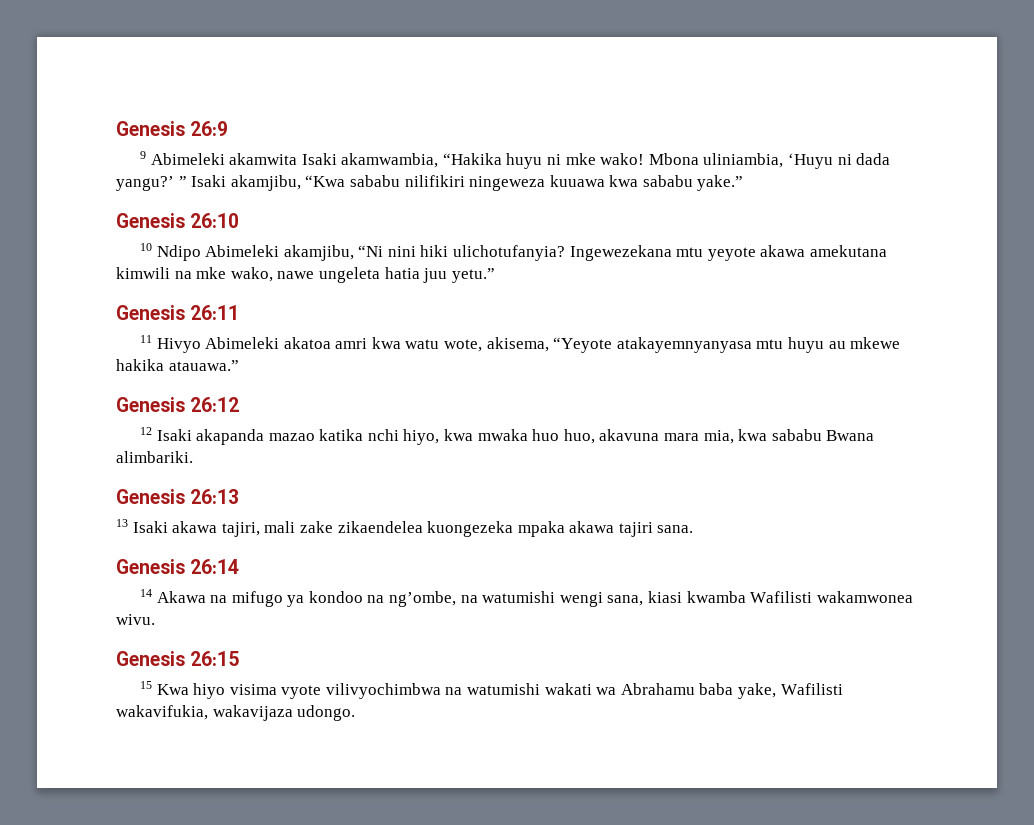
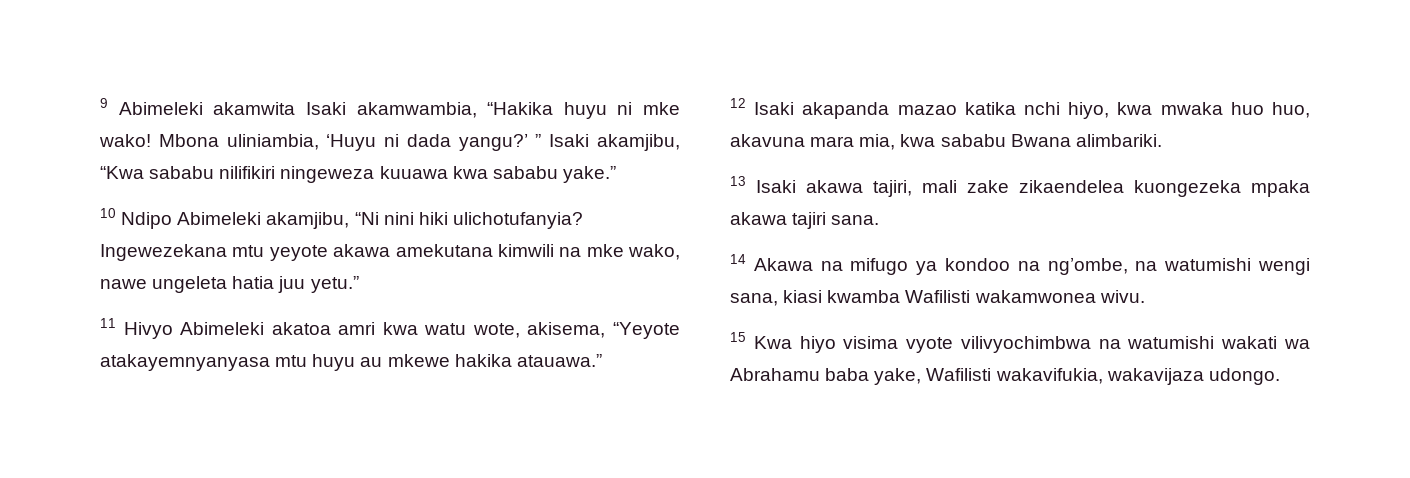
- Genesis 26:9
- Genesis 26:10
- Genesis 26:11
- Genesis 26:12
- Genesis 26:13
- Genesis 26:14
- Genesis 26:15

